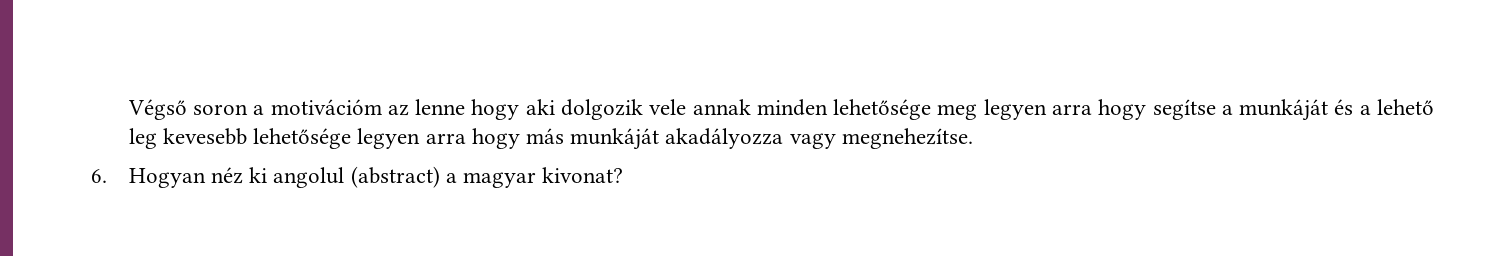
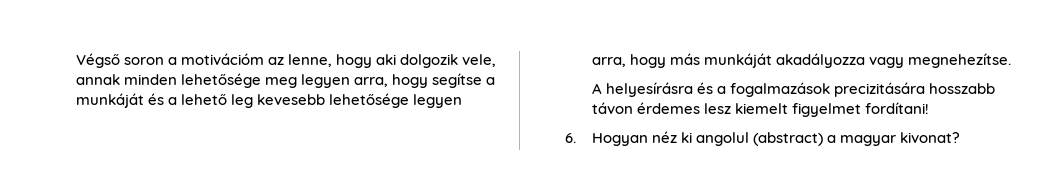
- Végső soron a motivációm az lenne hogy aki dolgozik vele annak minden lehetősége meg legyen arra hogy segítse a munkáját és a lehető leg kevesebb lehetősége legyen arra hogy más munkáját akadályozza vagy megnehezítse.
+ Végső soron a motivációm az lenne, hogy aki dolgozik vele, annak minden lehetősége meg legyen arra, hogy segítse a munkáját és a lehető leg kevesebb lehetősége legyen arra, hogy más munkáját akadályozza vagy megnehezítse.
+ A helyesírásra és a fogalmazások precizitására hosszabb távon érdemes lesz kiemelt figyelmet fordítani!

